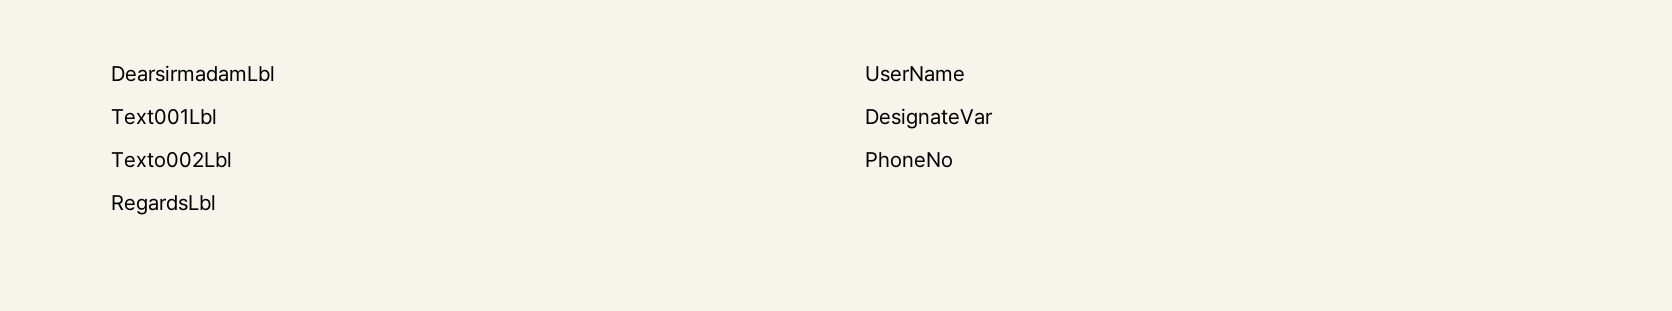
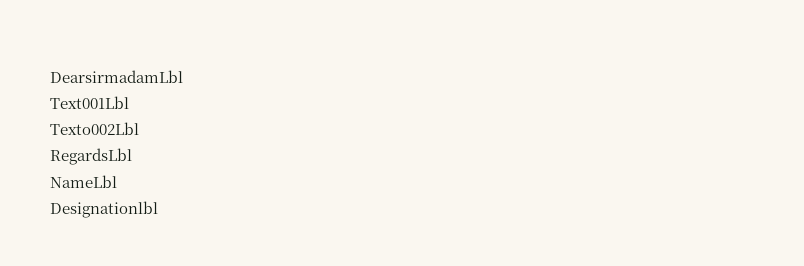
- UserName
- DesignateVar
- PhoneNo
+ NameLbl
+ Designationlbl

